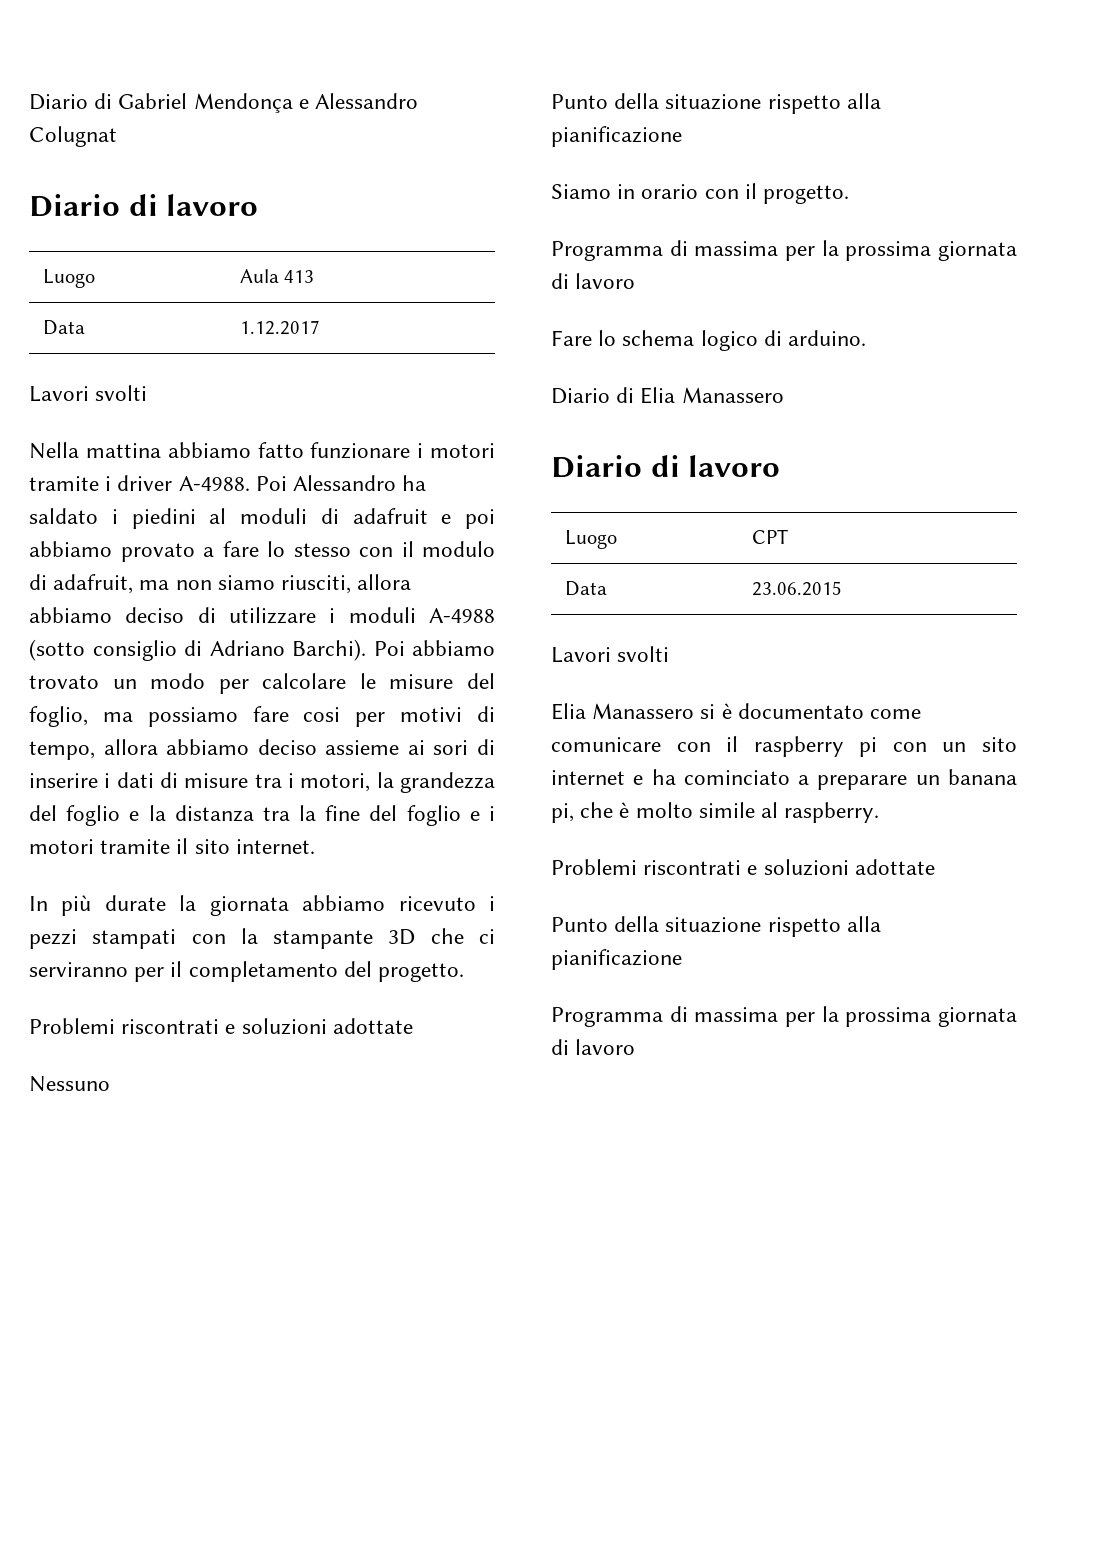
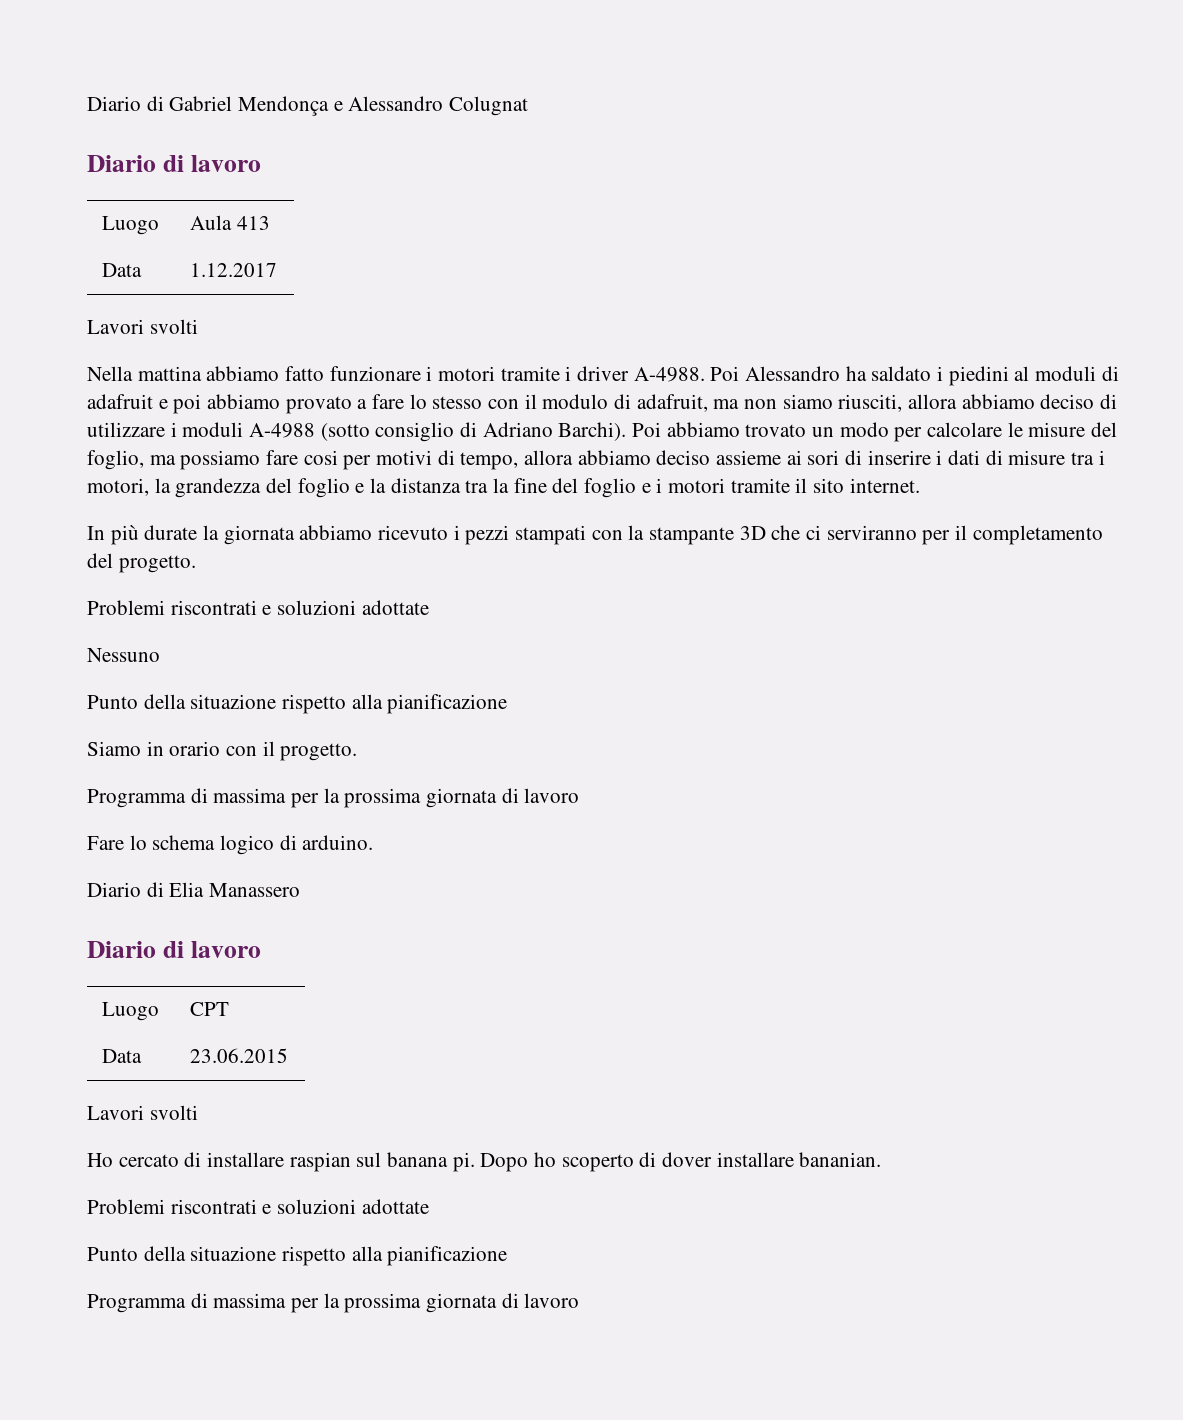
- Elia Manassero si è documentato come comunicare con il raspberry pi con un sito internet e ha cominciato a preparare un banana pi, che è molto simile al raspberry.
+ Ho cercato di installare raspian sul banana pi. Dopo ho scoperto di dover installare bananian.

